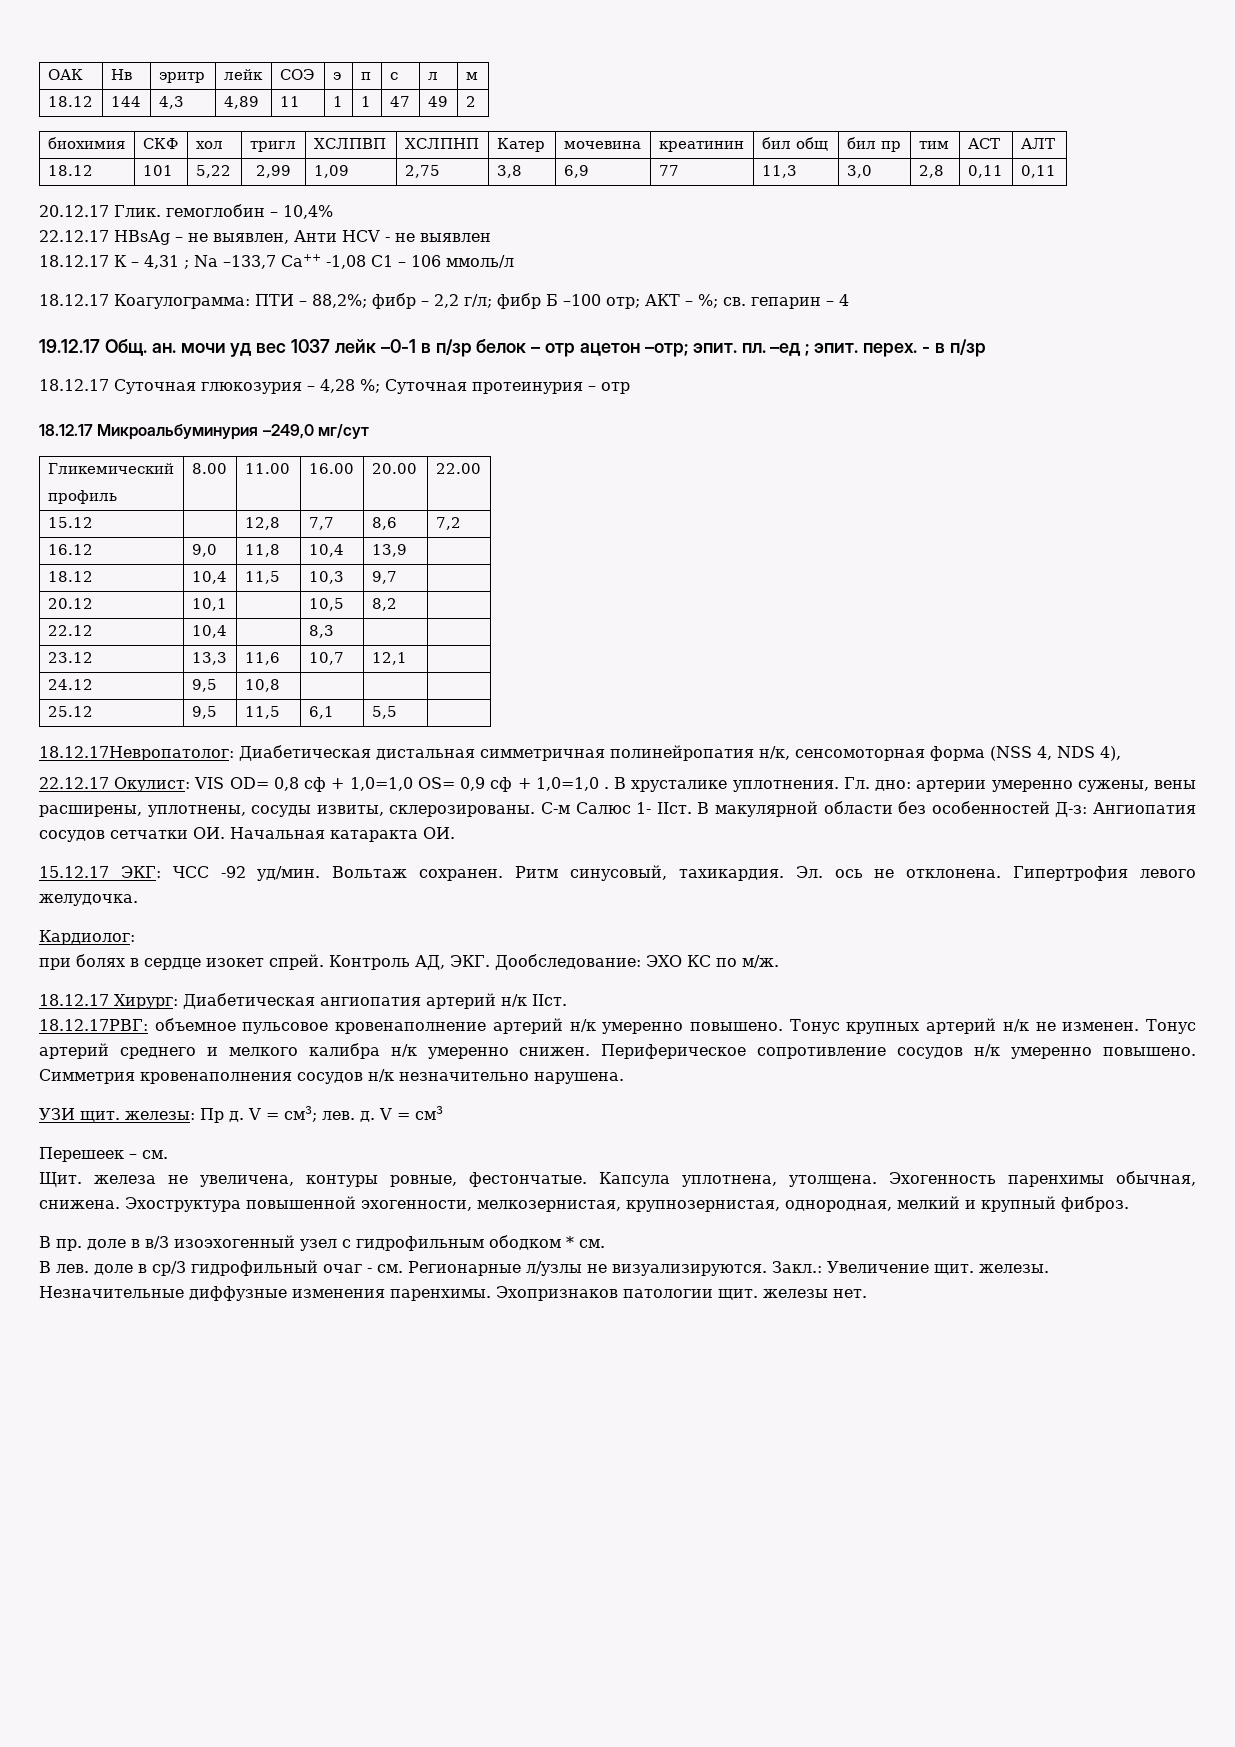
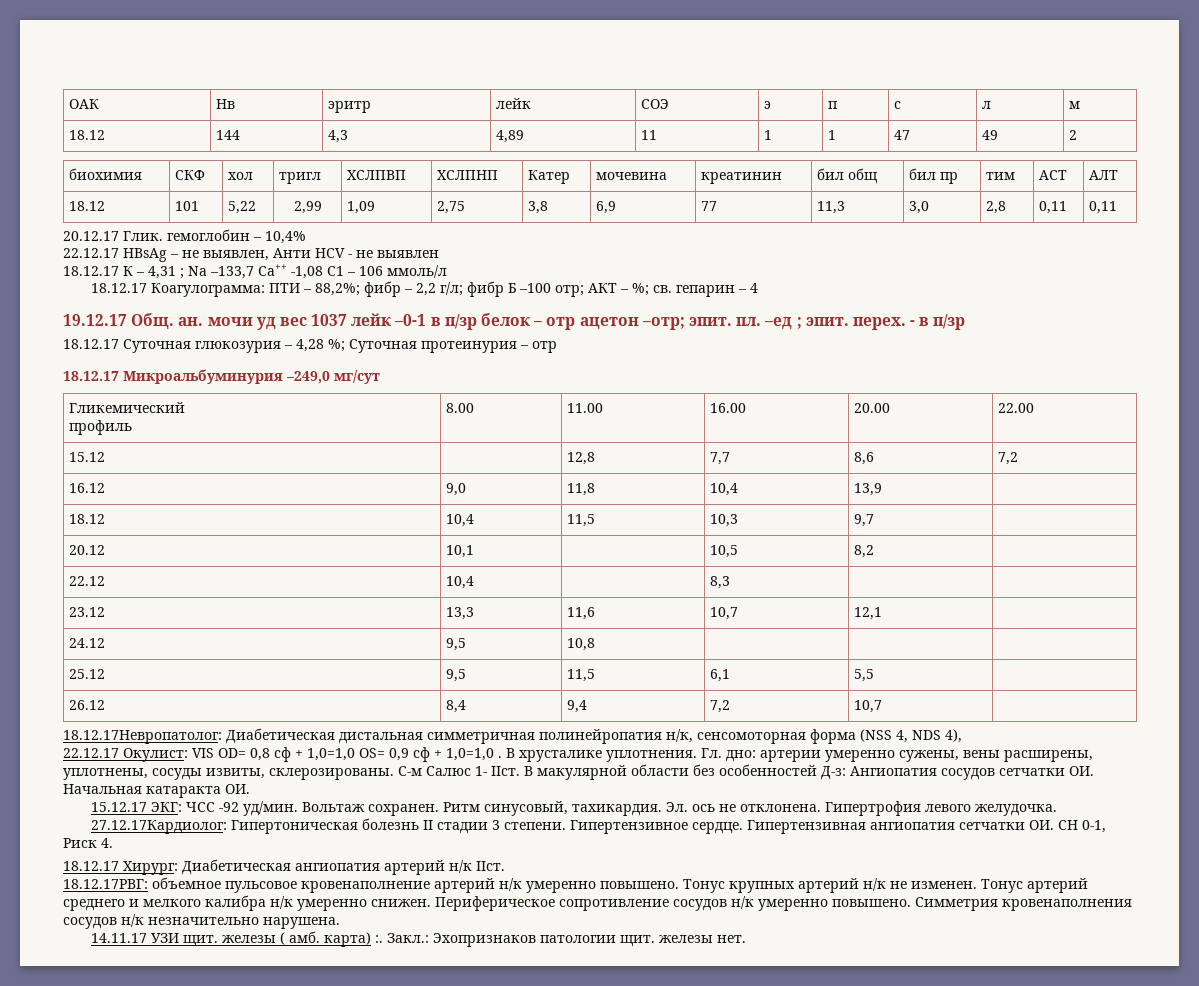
+ 26.12 | 8,4 | 9,4 | 7,2 | 10,7 |
- Кардиолог:
- при болях в сердце изокет спрей. Контроль АД, ЭКГ. Дообследование: ЭХО КС по м/ж.
+ 27.12.17Кардиолог: Гипертоническая болезнь II стадии 3 степени. Гипертензивное сердце. Гипертензивная ангиопатия сетчатки ОИ. СН 0-1, Риск 4.
- УЗИ щит. железы: Пр д. V = см3; лев. д. V = см3
- Перешеек – см.
- Щит. железа не увеличена, контуры ровные, фестончатые. Капсула уплотнена, утолщена. Эхогенность паренхимы обычная, снижена. Эхоструктура повышенной эхогенности, мелкозернистая, крупнозернистая, однородная, мелкий и крупный фиброз.
- В пр. доле в в/3 изоэхогенный узел с гидрофильным ободком * см.
- В лев. доле в ср/3 гидрофильный очаг - см. Регионарные л/узлы не визуализируются. Закл.: Увеличение щит. железы. Незначительные диффузные изменения паренхимы. Эхопризнаков патологии щит. железы нет.
+ 14.11.17 УЗИ щит. железы ( амб. карта) :. Закл.: Эхопризнаков патологии щит. железы нет.

